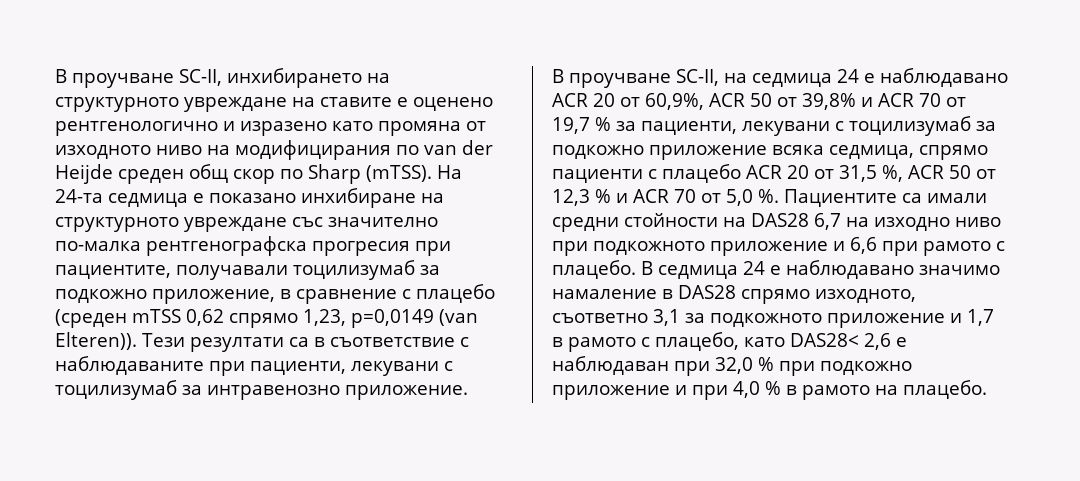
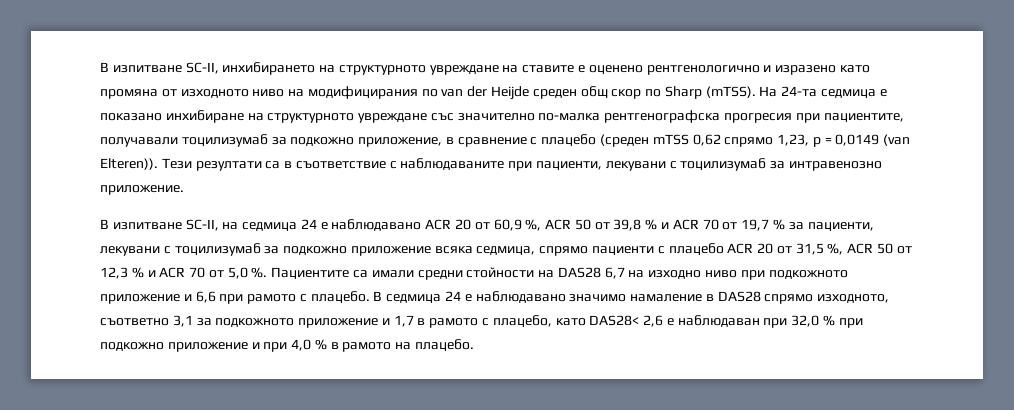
- В проучване SC-II, инхибирането на структурното увреждане на ставите е оценено рентгенологично и изразено като промяна от изходното ниво на модифицирания по van der Heijde среден общ скор по Sharp (mTSS).
+ В изпитване SC-II, инхибирането на структурното увреждане на ставите е оценено рентгенологично и изразено като промяна от изходното ниво на модифицирания по van der Heijde среден общ скор по Sharp (mTSS).
- На 24-та седмица е показано инхибиране на структурното увреждане със значително по-малка рентгенографска прогресия при пациентите, получавали тоцилизумаб за подкожно приложение, в сравнение с плацебо (среден mTSS 0,62 спрямо 1,23, p=0,0149 (van Elteren)).
+ На 24-та седмица е показано инхибиране на структурното увреждане със значително по-малка рентгенографска прогресия при пациентите, получавали тоцилизумаб за подкожно приложение, в сравнение с плацебо (среден mTSS 0,62 спрямо 1,23, p = 0,0149 (van Elteren)).
- В проучване SC-II, на седмица 24 е наблюдавано ACR 20 от 60,9%, ACR 50 от 39,8% и ACR 70 от 19,7 % за пациенти, лекувани с тоцилизумаб за подкожно приложение всяка седмица, спрямо пациенти с плацебо ACR 20 от 31,5 %, АCR 50 от 12,3 % и ACR 70 от 5,0 %.
+ В изпитване SC-II, на седмица 24 е наблюдавано ACR 20 от 60,9 %, ACR 50 от 39,8 % и ACR 70 от 19,7 % за пациенти, лекувани с тоцилизумаб за подкожно приложение всяка седмица, спрямо пациенти с плацебо ACR 20 от 31,5 %, АCR 50 от 12,3 % и ACR 70 от 5,0 %.

